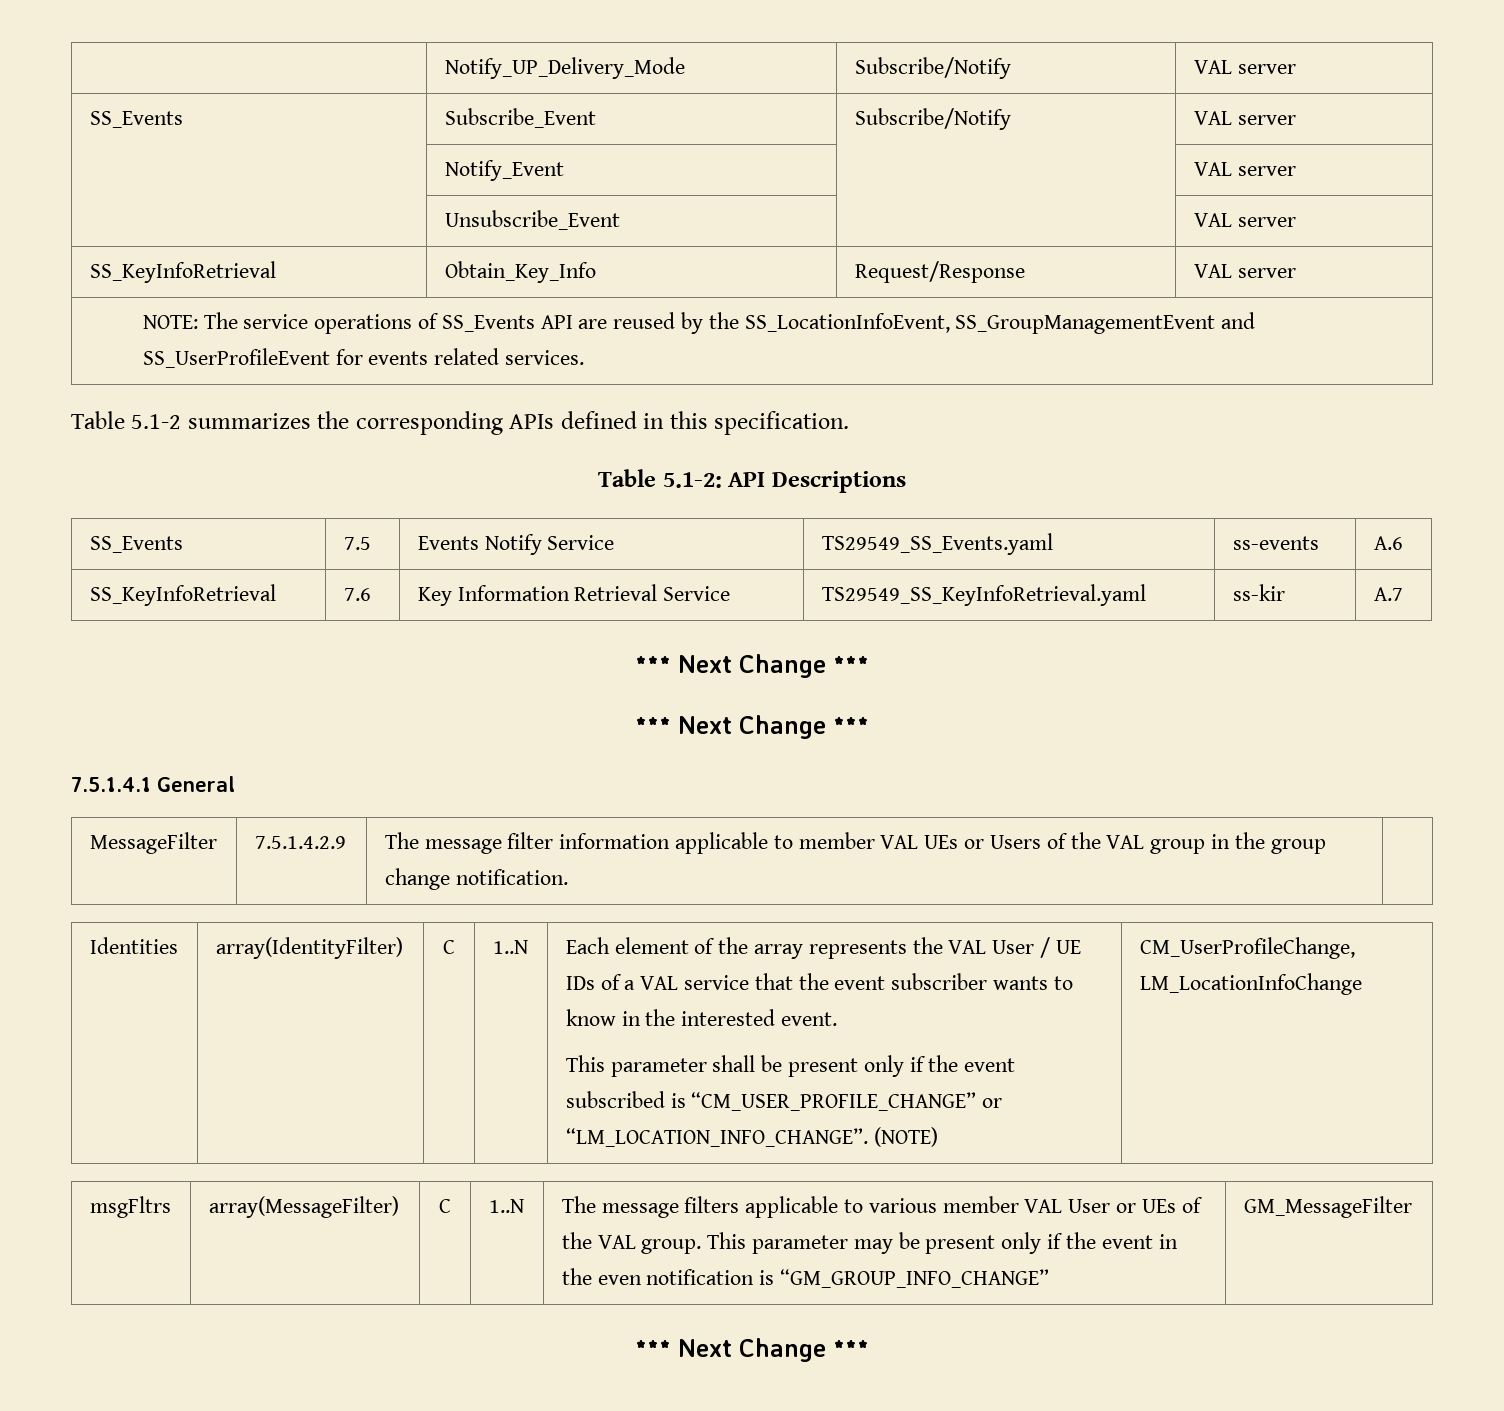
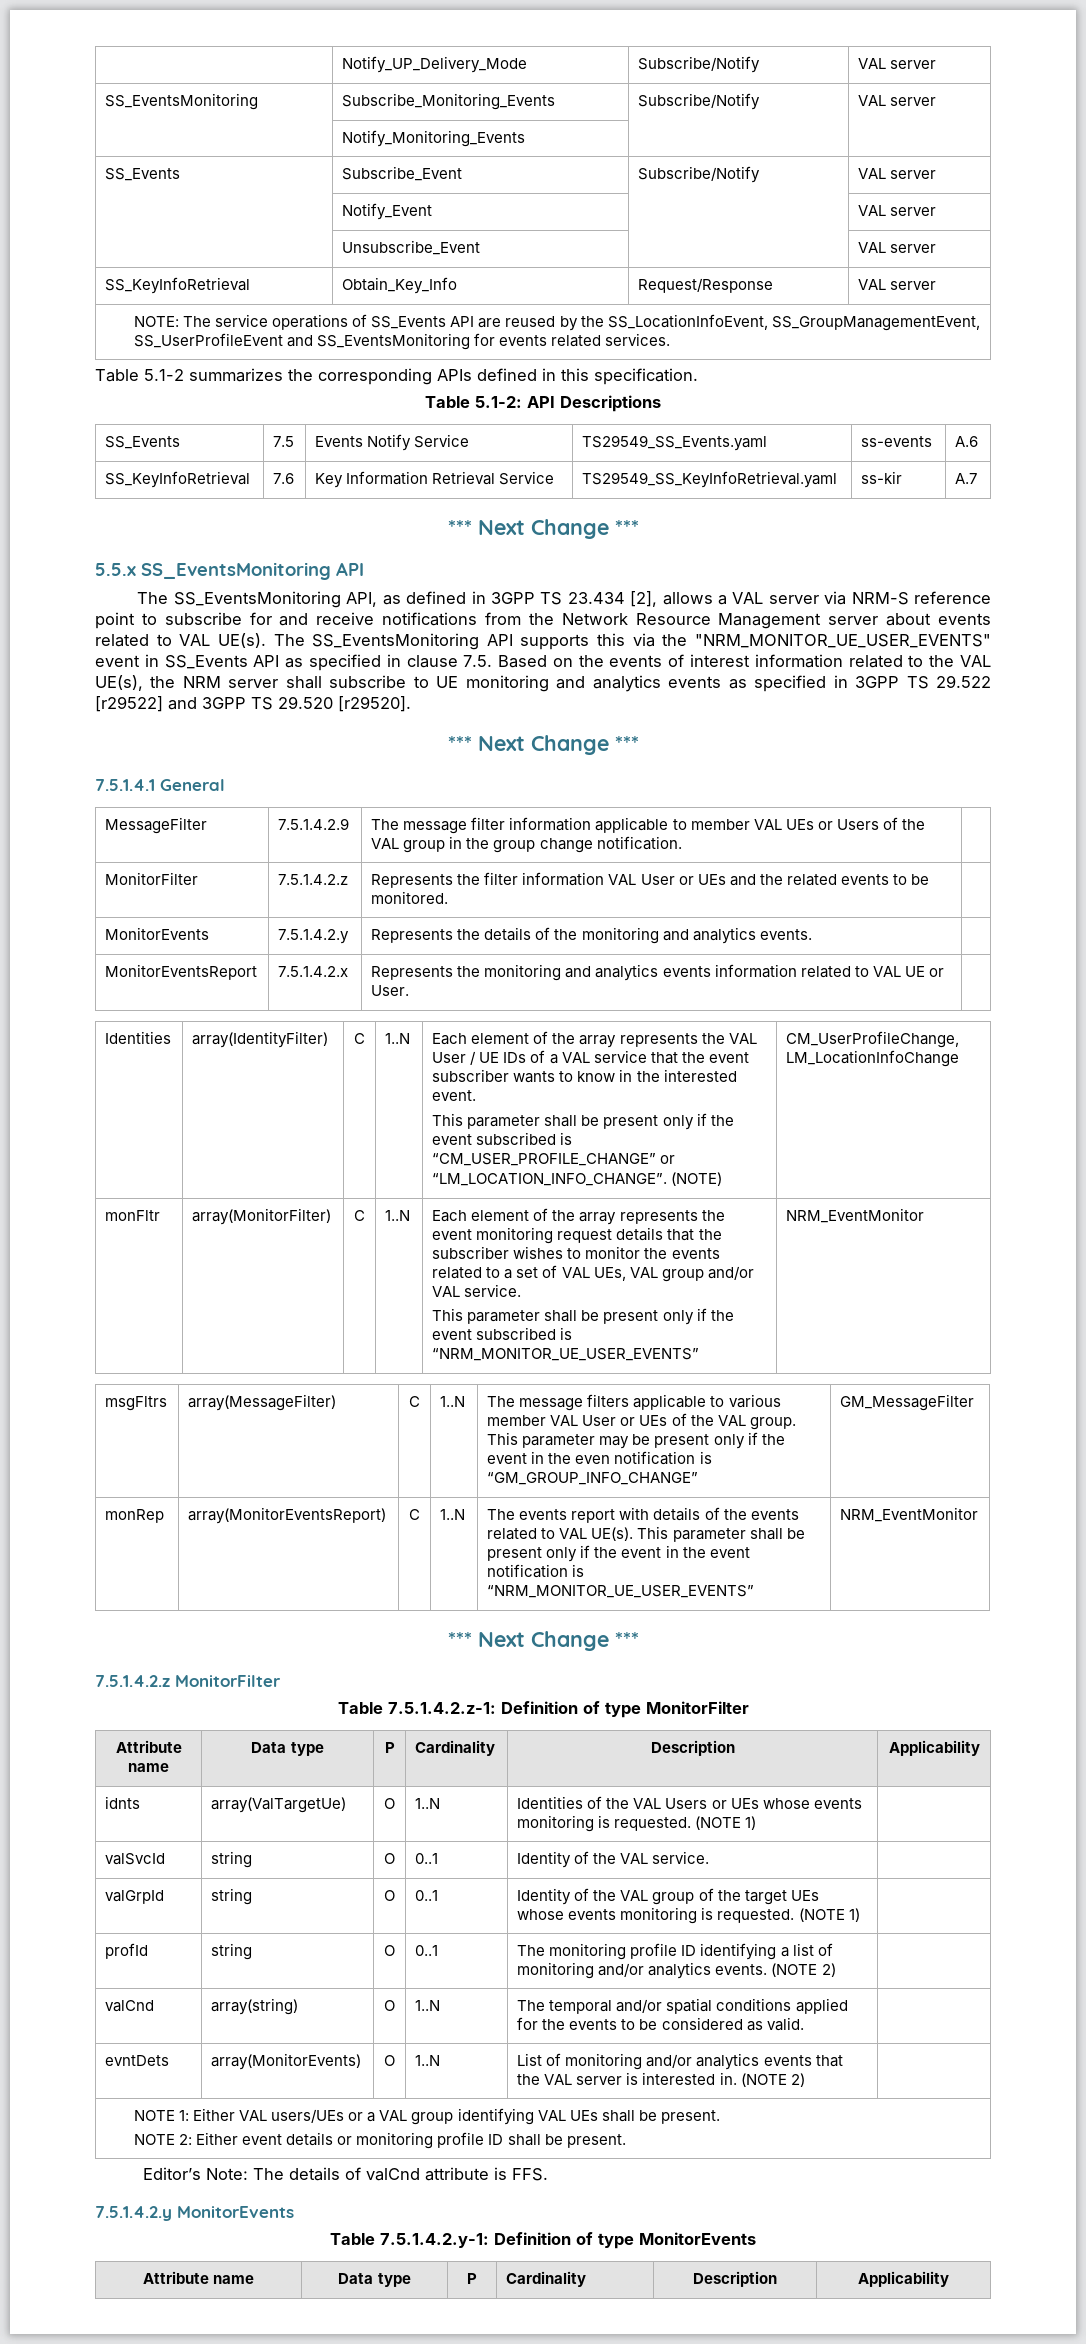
+ SS_EventsMonitoring | Subscribe_Monitoring_Events | Subscribe/Notify | VAL server
+ | Notify_Monitoring_Events | |
- NOTE: The service operations of SS_Events API are reused by the SS_LocationInfoEvent, SS_GroupManagementEvent and SS_UserProfileEvent for events related services.
+ NOTE: The service operations of SS_Events API are reused by the SS_LocationInfoEvent, SS_GroupManagementEvent, SS_UserProfileEvent and SS_EventsMonitoring for events related services.
+ 5.5.x SS_EventsMonitoring API
+ The SS_EventsMonitoring API, as defined in 3GPP TS 23.434 [2], allows a VAL server via NRM-S reference point to subscribe for and receive notifications from the Network Resource Management server about events related to VAL UE(s). The SS_EventsMonitoring API supports this via the "NRM_MONITOR_UE_USER_EVENTS" event in SS_Events API as specified in clause 7.5. Based on the events of interest information related to the VAL UE(s), the NRM server shall subscribe to UE monitoring and analytics events as specified in 3GPP TS 29.522 [r29522] and 3GPP TS 29.520 [r29520].
+ MonitorFilter | 7.5.1.4.2.z | Represents the filter information VAL User or UEs and the related events to be monitored. |
+ MonitorEvents | 7.5.1.4.2.y | Represents the details of the monitoring and analytics events. |
+ MonitorEventsReport | 7.5.1.4.2.x | Represents the monitoring and analytics events information related to VAL UE or User. |
+ monFltr | array(MonitorFilter) | C | 1..N | Each element of the array represents the event monitoring request details that the subscriber wishes to monitor the events related to a set of VAL UEs, VAL group and/or VAL service.
+ This parameter shall be present only if the event subscribed is “NRM_MONITOR_UE_USER_EVENTS” | NRM_EventMonitor
  msgFltrs | array(MessageFilter) | C | 1..N | The message filters applicable to various member VAL User or UEs of the VAL group. This parameter may be present only if the event in the even notification is “GM_GROUP_INFO_CHANGE” | GM_MessageFilter
+ monRep | array(MonitorEventsReport) | C | 1..N | The events report with details of the events related to VAL UE(s). This parameter shall be present only if the event in the event notification is “NRM_MONITOR_UE_USER_EVENTS” | NRM_EventMonitor
  *** Next Change ***
+ 7.5.1.4.2.z MonitorFilter
+ Table 7.5.1.4.2.z-1: Definition of type MonitorFilter
+ Attribute name | Data type | P | Cardinality | Description | Applicability
+ idnts | array(ValTargetUe) | O | 1..N | Identities of the VAL Users or UEs whose events monitoring is requested. (NOTE 1) |
+ valSvcId | string | O | 0..1 | Identity of the VAL service. |
+ valGrpId | string | O | 0..1 | Identity of the VAL group of the target UEs whose events monitoring is requested. (NOTE 1) |
+ profId | string | O | 0..1 | The monitoring profile ID identifying a list of monitoring and/or analytics events. (NOTE 2) |
+ valCnd | array(string) | O | 1..N | The temporal and/or spatial conditions applied for the events to be considered as valid. |
+ evntDets | array(MonitorEvents) | O | 1..N | List of monitoring and/or analytics events that the VAL server is interested in. (NOTE 2) |
+ NOTE 1: Either VAL users/UEs or a VAL group identifying VAL UEs shall be present.
+ NOTE 2: Either event details or monitoring profile ID shall be present.
+ Editor’s Note: The details of valCnd attribute is FFS.
+ 7.5.1.4.2.y MonitorEvents
+ Table 7.5.1.4.2.y-1: Definition of type MonitorEvents
+ Attribute name | Data type | P | Cardinality | Description | Applicability

